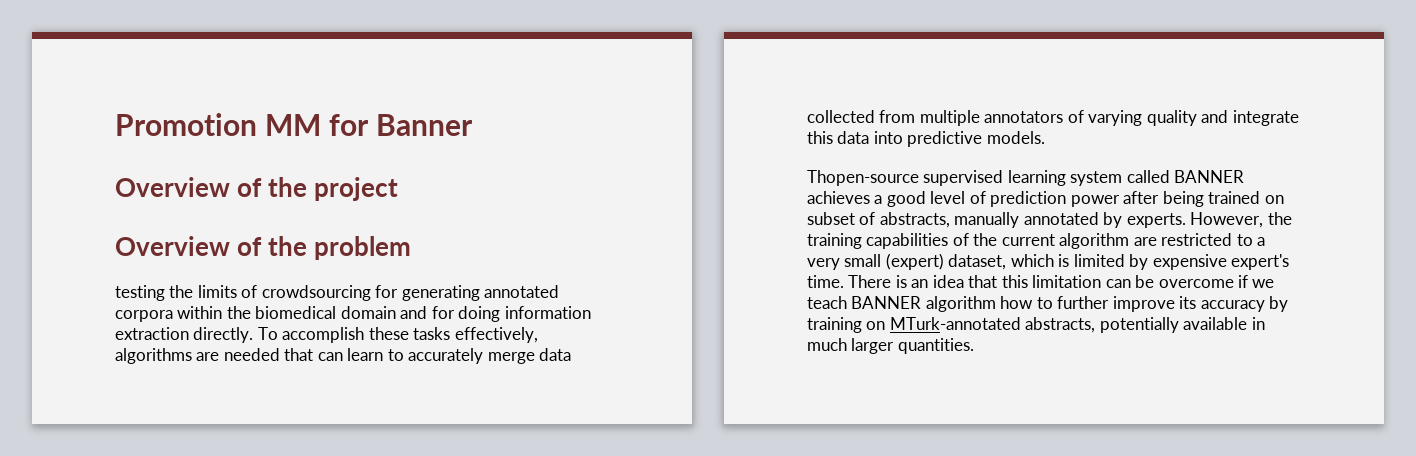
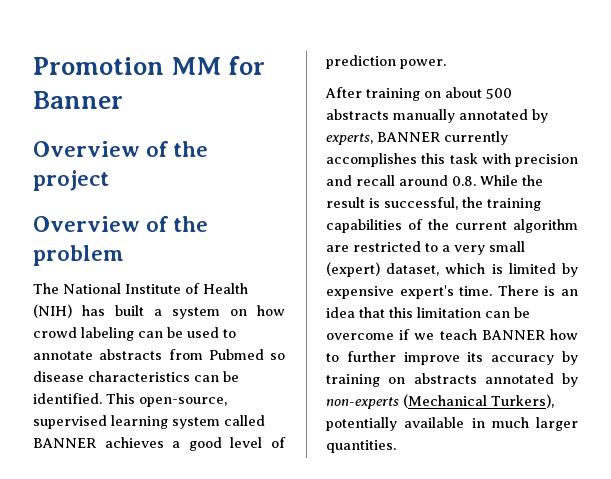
- testing the limits of crowdsourcing for generating annotated corpora within the biomedical domain and for doing information extraction directly. To accomplish these tasks effectively, algorithms are needed that can learn to accurately merge data collected from multiple annotators of varying quality and integrate this data into predictive models.
- Thopen-source supervised learning system called BANNER achieves a good level of prediction power after being trained on subset of abstracts, manually annotated by experts. However, the training capabilities of the current algorithm are restricted to a very small (expert) dataset, which is limited by expensive expert's time.
+ The National Institute of Health (NIH) has built a system on how crowd labeling can be used to annotate abstracts from Pubmed so disease characteristics can be identified. This open-source, supervised learning system called BANNER achieves a good level of prediction power.
+ After training on about 500 abstracts manually annotated by experts, BANNER currently accomplishes this task with precision and recall around 0.8. While the result is successful, the training capabilities of the current algorithm are restricted to a very small (expert) dataset, which is limited by expensive expert's time.
- There is an idea that this limitation can be overcome if we teach BANNER algorithm how to further improve its accuracy by training on MTurk-annotated abstracts, potentially available in much larger quantities.
+ There is an idea that this limitation can be overcome if we teach BANNER how to further improve its accuracy by training on abstracts annotated by non-experts (Mechanical Turkers), potentially available in much larger quantities.

